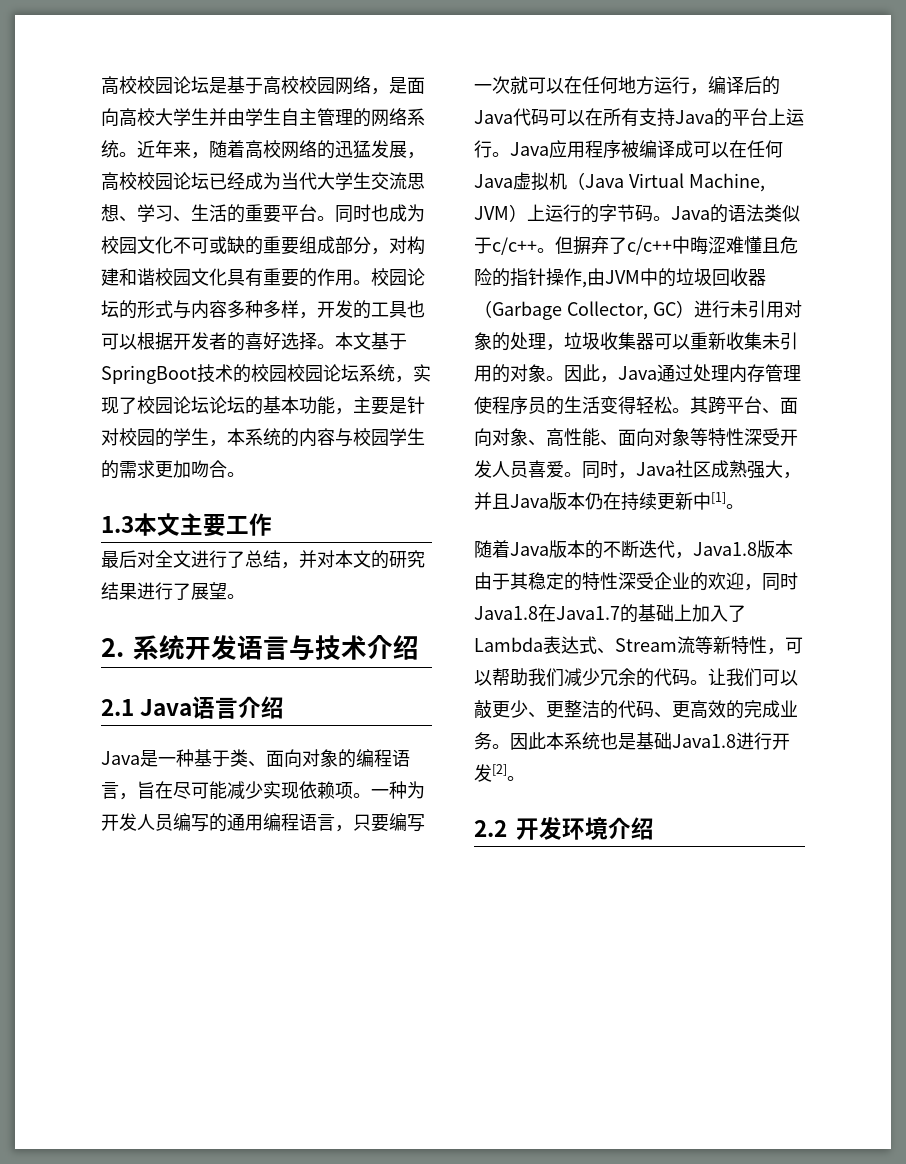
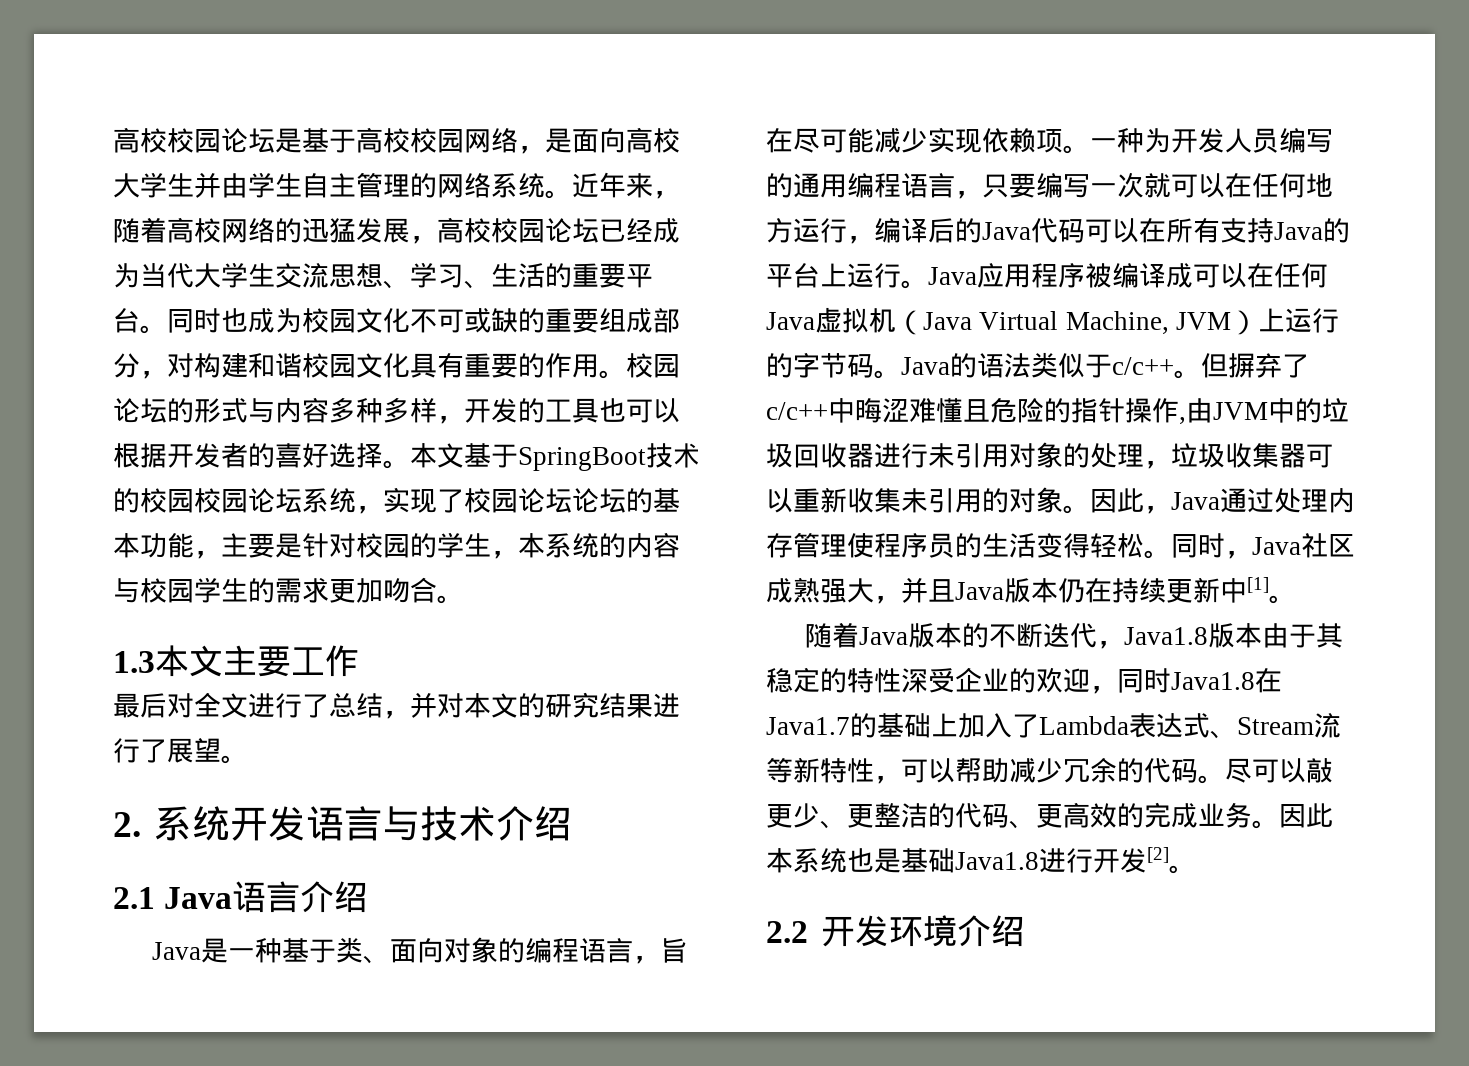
- 但摒弃了c/c++中晦涩难懂且危险的指针操作,由JVM中的垃圾回收器（Garbage Collector, GC）进行未引用对象的处理，垃圾收集器可以重新收集未引用的对象。
+ 但摒弃了c/c++中晦涩难懂且危险的指针操作,由JVM中的垃圾回收器进行未引用对象的处理，垃圾收集器可以重新收集未引用的对象。
- 其跨平台、面向对象、高性能、面向对象等特性深受开发人员喜爱。
- 随着Java版本的不断迭代，Java1.8版本由于其稳定的特性深受企业的欢迎，同时Java1.8在Java1.7的基础上加入了Lambda表达式、Stream流等新特性，可以帮助我们减少冗余的代码。
+ 随着Java版本的不断迭代，Java1.8版本由于其稳定的特性深受企业的欢迎，同时Java1.8在Java1.7的基础上加入了Lambda表达式、Stream流等新特性，可以帮助减少冗余的代码。
- 让我们可以敲更少、更整洁的代码、更高效的完成业务。
+ 尽可以敲更少、更整洁的代码、更高效的完成业务。

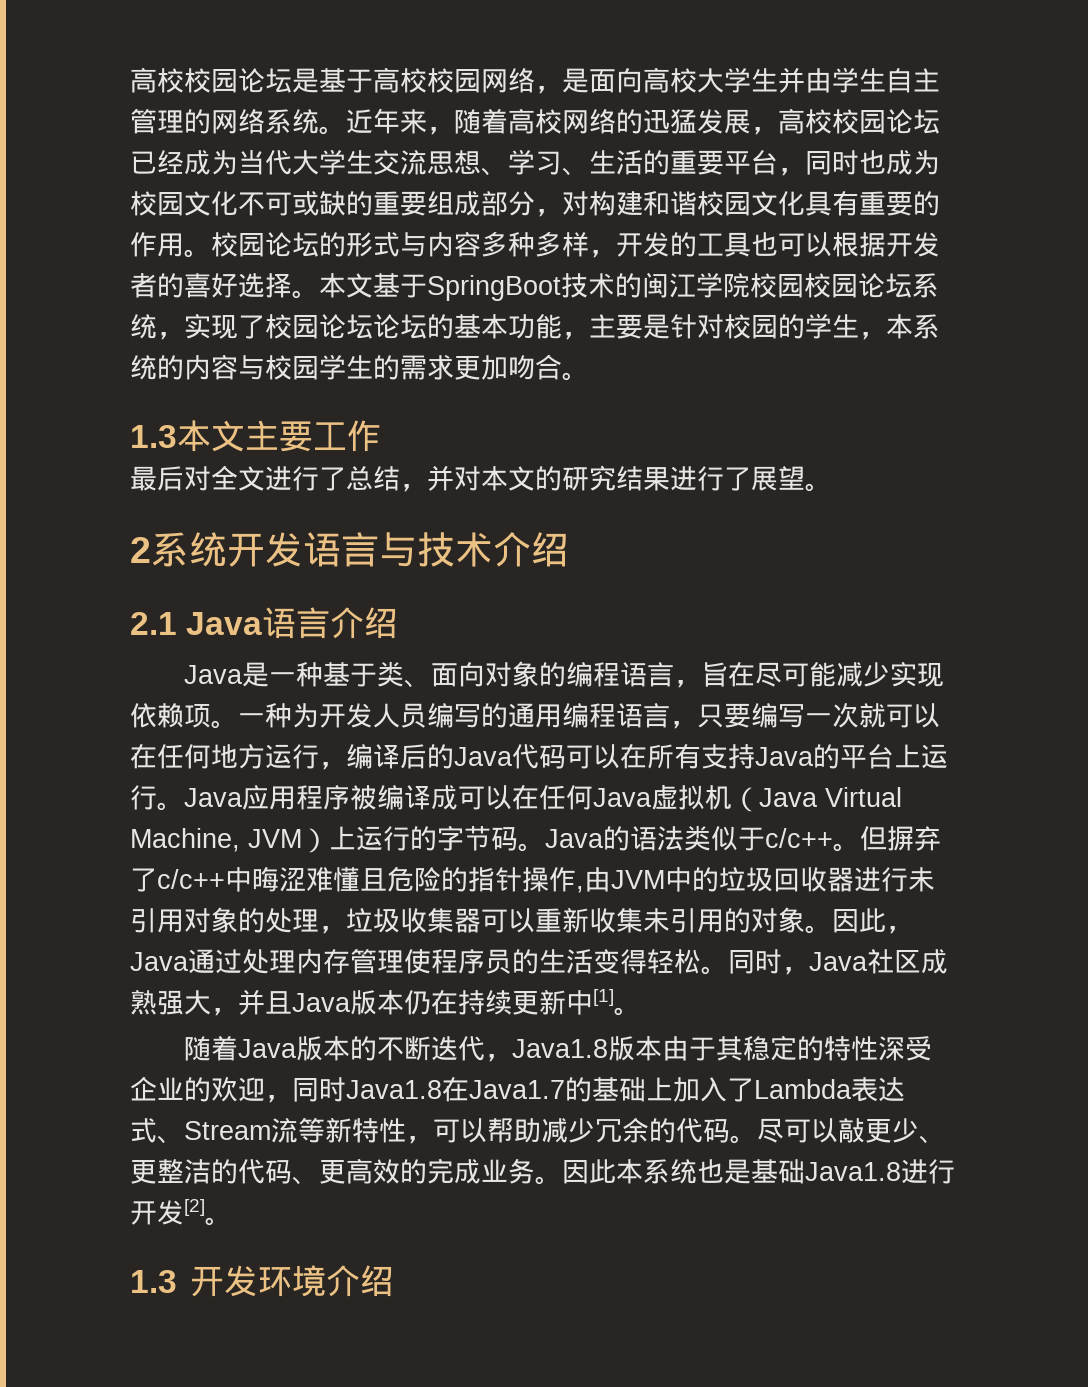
- 近年来，随着高校网络的迅猛发展，高校校园论坛已经成为当代大学生交流思想、学习、生活的重要平台。同时也成为校园文化不可或缺的重要组成部分，对构建和谐校园文化具有重要的作用。
+ 近年来，随着高校网络的迅猛发展，高校校园论坛已经成为当代大学生交流思想、学习、生活的重要平台，同时也成为校园文化不可或缺的重要组成部分，对构建和谐校园文化具有重要的作用。
- 本文基于SpringBoot技术的校园校园论坛系统，实现了校园论坛论坛的基本功能，主要是针对校园的学生，本系统的内容与校园学生的需求更加吻合。
+ 本文基于SpringBoot技术的闽江学院校园校园论坛系统，实现了校园论坛论坛的基本功能，主要是针对校园的学生，本系统的内容与校园学生的需求更加吻合。
- 2.系统开发语言与技术介绍
+ 2系统开发语言与技术介绍
- 2.2开发环境介绍
+ 1.3开发环境介绍

